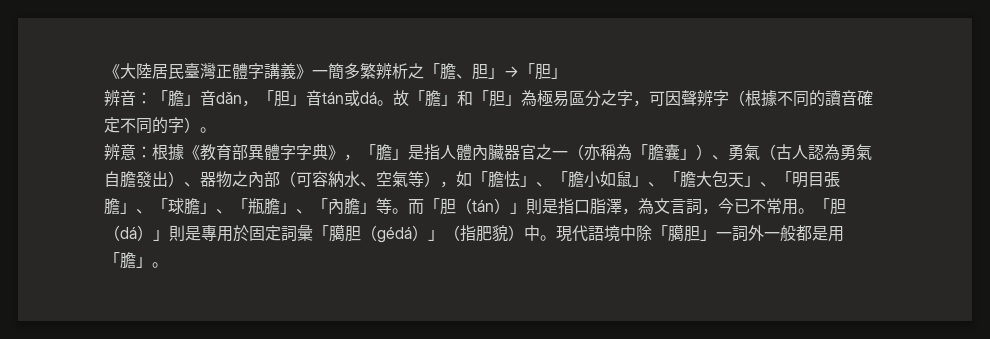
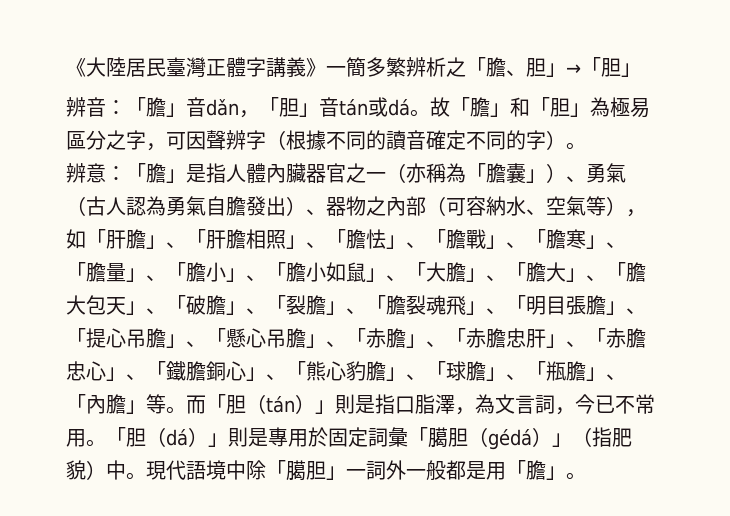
- 辨意：根據《教育部異體字字典》，「膽」是指人體內臟器官之一（亦稱為「膽囊」）、勇氣（古人認為勇氣自膽發出）、器物之內部（可容納水、空氣等），如「膽怯」、「膽小如鼠」、「膽大包天」、「明目張膽」、「球膽」、「瓶膽」、「內膽」等。
+ 辨意：「膽」是指人體內臟器官之一（亦稱為「膽囊」）、勇氣（古人認為勇氣自膽發出）、器物之內部（可容納水、空氣等），如「肝膽」、「肝膽相照」、「膽怯」、「膽戰」、「膽寒」、「膽量」、「膽小」、「膽小如鼠」、「大膽」、「膽大」、「膽大包天」、「破膽」、「裂膽」、「膽裂魂飛」、「明目張膽」、「提心吊膽」、「懸心吊膽」、「赤膽」、「赤膽忠肝」、「赤膽忠心」、「鐵膽銅心」、「熊心豹膽」、「球膽」、「瓶膽」、「內膽」等。

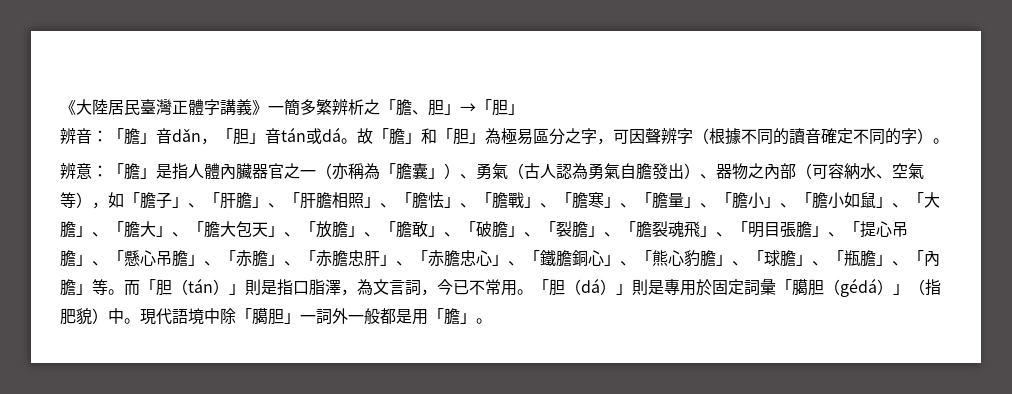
- 「膽」是指人體內臟器官之一（亦稱為「膽囊」）、勇氣（古人認為勇氣自膽發出）、器物之內部（可容納水、空氣等），如「肝膽」、「肝膽相照」、「膽怯」、「膽戰」、「膽寒」、「膽量」、「膽小」、「膽小如鼠」、「大膽」、「膽大」、「膽大包天」、「破膽」、「裂膽」、「膽裂魂飛」、「明目張膽」、「提心吊膽」、「懸心吊膽」、「赤膽」、「赤膽忠肝」、「赤膽忠心」、「鐵膽銅心」、「熊心豹膽」、「球膽」、「瓶膽」、「內膽」等。
+ 「膽」是指人體內臟器官之一（亦稱為「膽囊」）、勇氣（古人認為勇氣自膽發出）、器物之內部（可容納水、空氣等），如「膽子」、「肝膽」、「肝膽相照」、「膽怯」、「膽戰」、「膽寒」、「膽量」、「膽小」、「膽小如鼠」、「大膽」、「膽大」、「膽大包天」、「放膽」、「膽敢」、「破膽」、「裂膽」、「膽裂魂飛」、「明目張膽」、「提心吊膽」、「懸心吊膽」、「赤膽」、「赤膽忠肝」、「赤膽忠心」、「鐵膽銅心」、「熊心豹膽」、「球膽」、「瓶膽」、「內膽」等。

